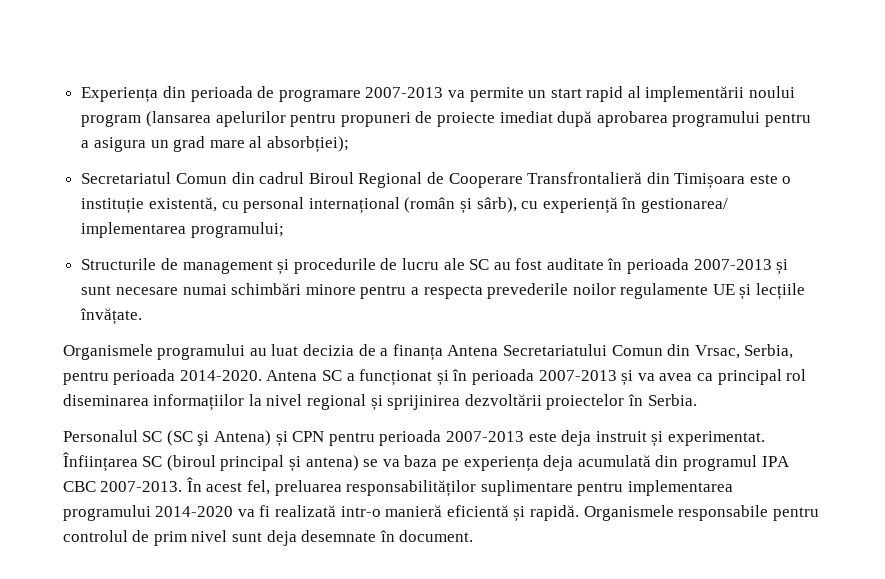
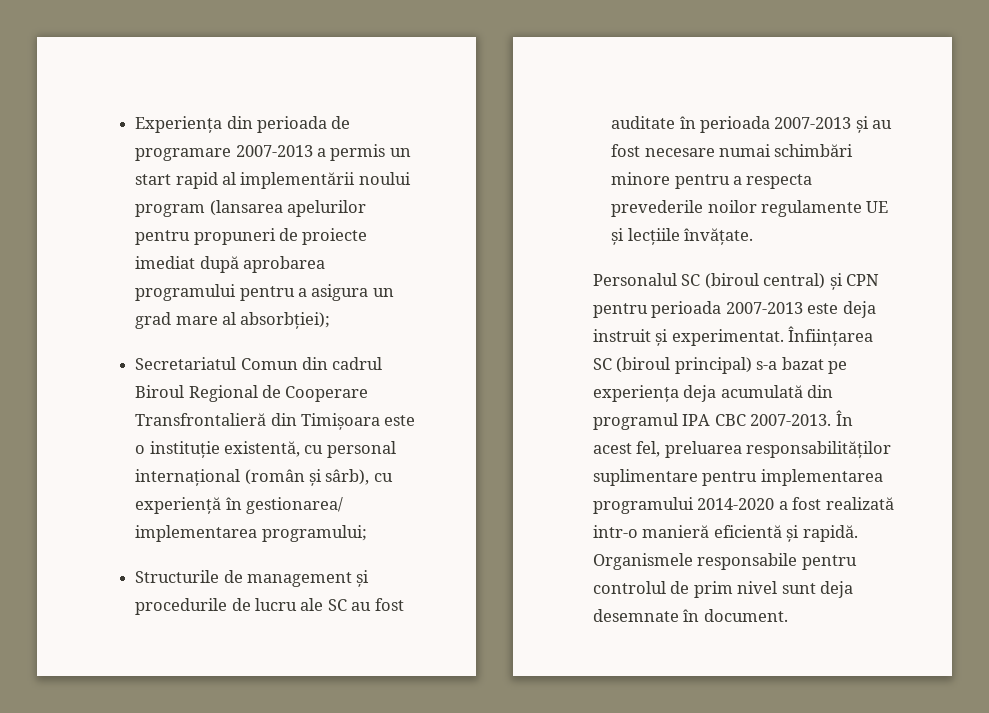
- Experiența din perioada de programare 2007-2013 va permite un start rapid al implementării noului program (lansarea apelurilor pentru propuneri de proiecte imediat după aprobarea programului pentru a asigura un grad mare al absorbției);
+ Experiența din perioada de programare 2007-2013 a permis un start rapid al implementării noului program (lansarea apelurilor pentru propuneri de proiecte imediat după aprobarea programului pentru a asigura un grad mare al absorbției);
- Structurile de management și procedurile de lucru ale SC au fost auditate în perioada 2007-2013 și sunt necesare numai schimbări minore pentru a respecta prevederile noilor regulamente UE și lecțiile învățate.
+ Structurile de management și procedurile de lucru ale SC au fost auditate în perioada 2007-2013 și au fost necesare numai schimbări minore pentru a respecta prevederile noilor regulamente UE și lecțiile învățate.
- Organismele programului au luat decizia de a finanța Antena Secretariatului Comun din Vrsac, Serbia, pentru perioada 2014-2020. Antena SC a funcționat și în perioada 2007-2013 și va avea ca principal rol diseminarea informațiilor la nivel regional și sprijinirea dezvoltării proiectelor în Serbia.
- Personalul SC (SC şi Antena) și CPN pentru perioada 2007-2013 este deja instruit și experimentat.
+ Personalul SC (biroul central) și CPN pentru perioada 2007-2013 este deja instruit și experimentat.
- Înființarea SC (biroul principal și antena) se va baza pe experiența deja acumulată din programul IPA CBC 2007-2013.
+ Înființarea SC (biroul principal) s-a bazat pe experiența deja acumulată din programul IPA CBC 2007-2013.
- În acest fel, preluarea responsabilităților suplimentare pentru implementarea programului 2014-2020 va fi realizată intr-o manieră eficientă și rapidă.
+ În acest fel, preluarea responsabilităților suplimentare pentru implementarea programului 2014-2020 a fost realizată intr-o manieră eficientă și rapidă.

